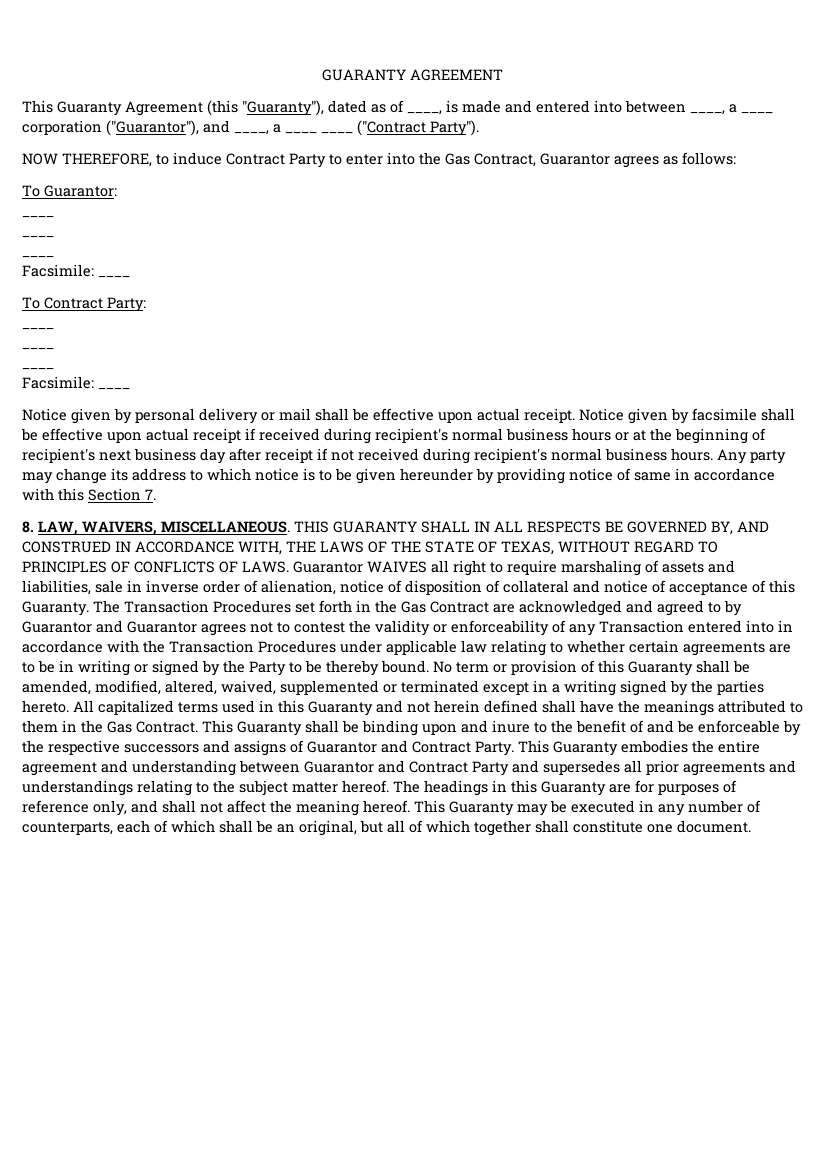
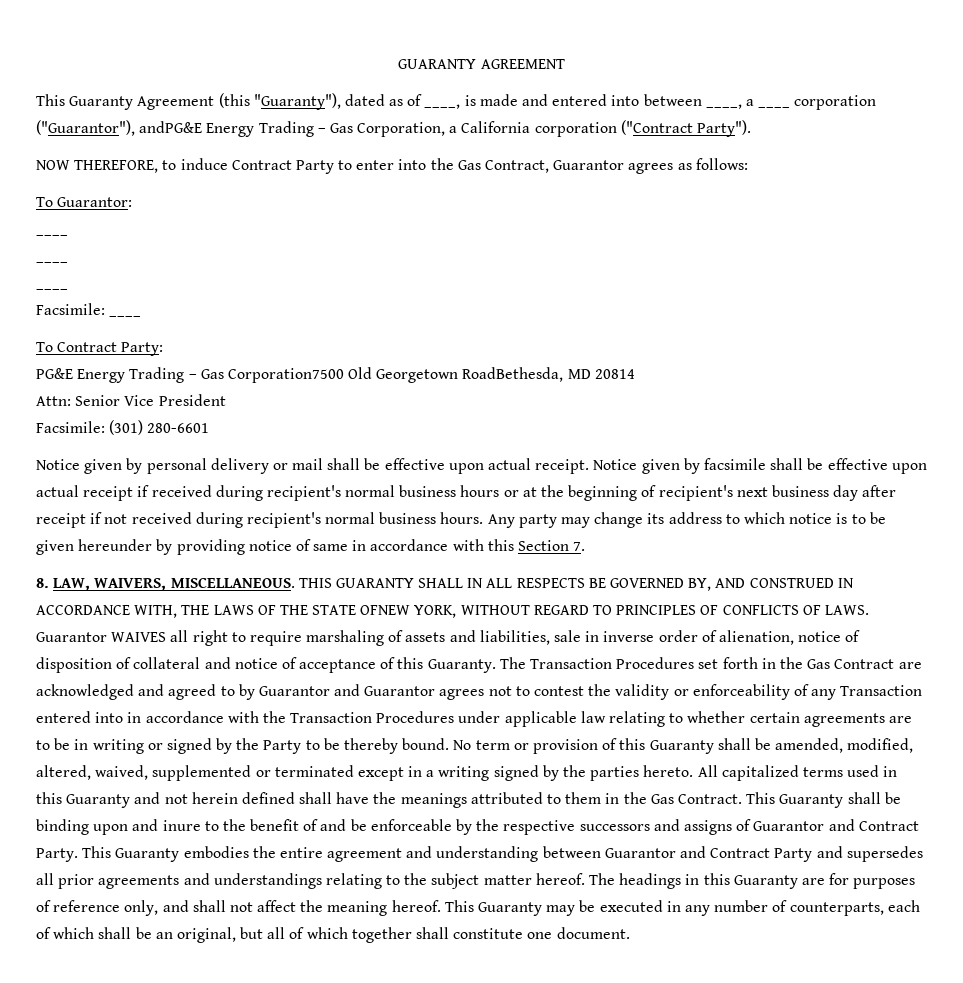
- This Guaranty Agreement (this "Guaranty"), dated as of ____, is made and entered into between ____, a ____ corporation ("Guarantor"), and ____, a ____ ____ ("Contract Party").
+ This Guaranty Agreement (this "Guaranty"), dated as of ____, is made and entered into between ____, a ____ corporation ("Guarantor"), andPG&E Energy Trading – Gas Corporation, a California corporation ("Contract Party").
  To Contract Party:
- ____
- ____
- ____
- Facsimile: ____
+ PG&E Energy Trading – Gas Corporation7500 Old Georgetown RoadBethesda, MD 20814
+ Attn: Senior Vice President
+ Facsimile: (301) 280-6601
- THIS GUARANTY SHALL IN ALL RESPECTS BE GOVERNED BY, AND CONSTRUED IN ACCORDANCE WITH, THE LAWS OF THE STATE OF TEXAS, WITHOUT REGARD TO PRINCIPLES OF CONFLICTS OF LAWS.
+ THIS GUARANTY SHALL IN ALL RESPECTS BE GOVERNED BY, AND CONSTRUED IN ACCORDANCE WITH, THE LAWS OF THE STATE OFNEW YORK, WITHOUT REGARD TO PRINCIPLES OF CONFLICTS OF LAWS.

